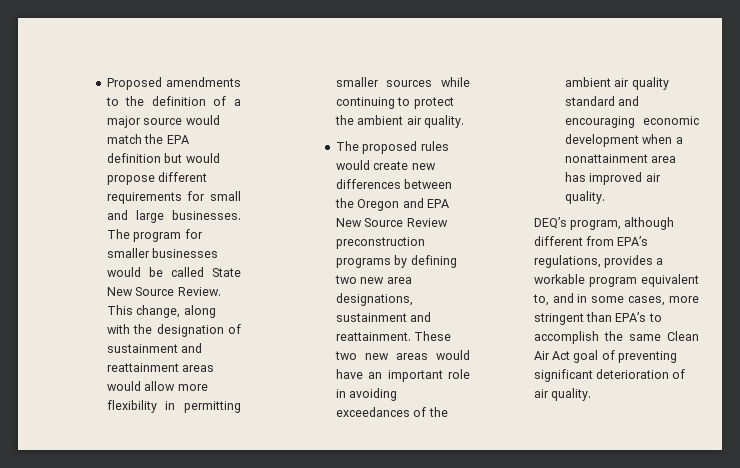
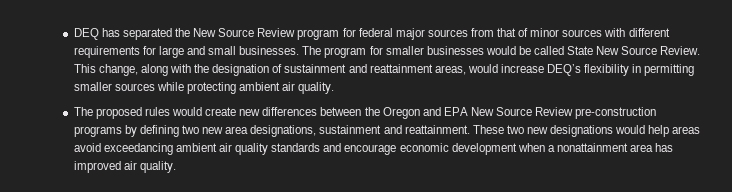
- Proposed amendments to the definition of a major source would match the EPA definition but would propose different requirements for small and large businesses.
+ DEQ has separated the New Source Review program for federal major sources from that of minor sources with different requirements for large and small businesses.
- This change, along with the designation of sustainment and reattainment areas would allow more flexibility in permitting smaller sources while continuing to protect the ambient air quality.
+ This change, along with the designation of sustainment and reattainment areas, would increase DEQ’s flexibility in permitting smaller sources while protecting ambient air quality.
- The proposed rules would create new differences between the Oregon and EPA New Source Review preconstruction programs by defining two new area designations, sustainment and reattainment.
+ The proposed rules would create new differences between the Oregon and EPA New Source Review pre-construction programs by defining two new area designations, sustainment and reattainment.
- These two new areas would have an important role in avoiding exceedances of the ambient air quality standard and encouraging economic development when a nonattainment area has improved air quality.
+ These two new designations would help areas avoid exceedancing ambient air quality standards and encourage economic development when a nonattainment area has improved air quality.
- DEQ’s program, although different from EPA’s regulations, provides a workable program equivalent to, and in some cases, more stringent than EPA’s to accomplish the same Clean Air Act goal of preventing significant deterioration of air quality.

